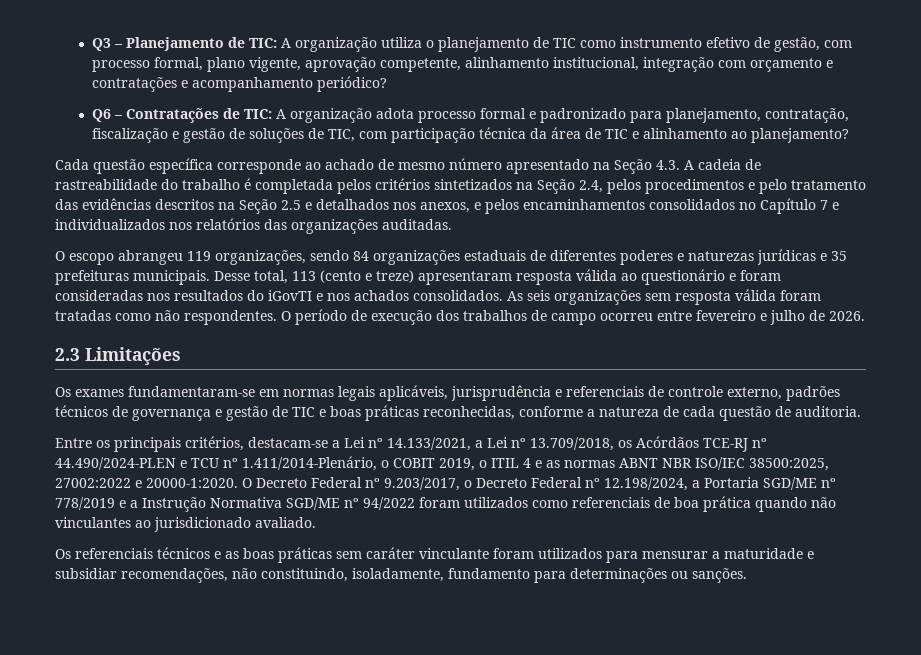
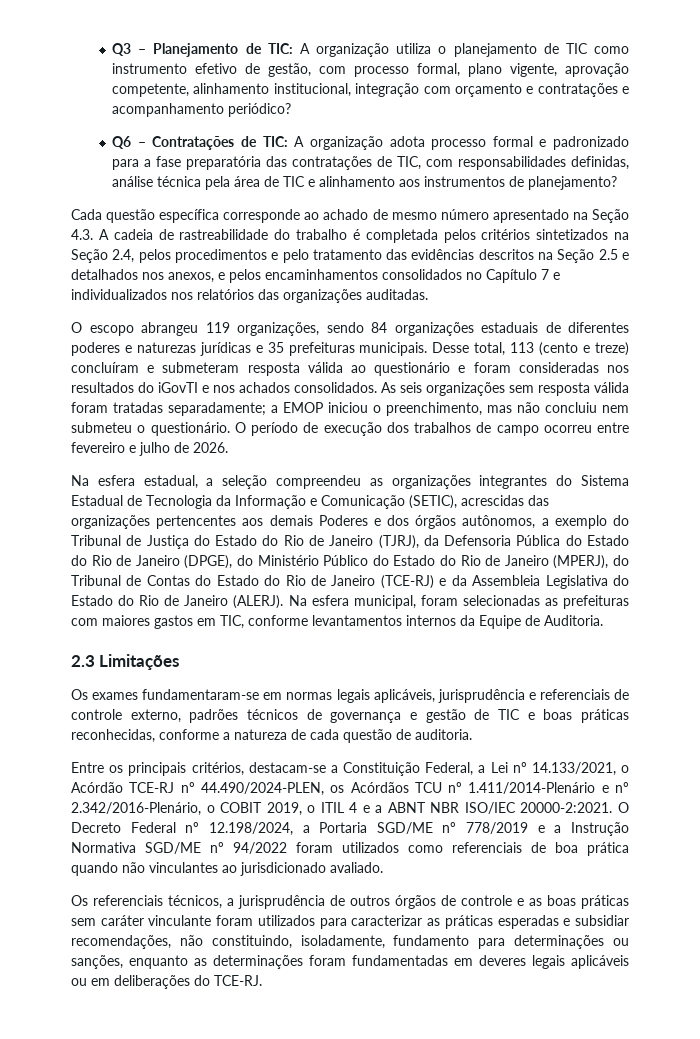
- Q6 – Contratações de TIC: A organização adota processo formal e padronizado para planejamento, contratação, fiscalização e gestão de soluções de TIC, com participação técnica da área de TIC e alinhamento ao planejamento?
+ Q6 – Contratações de TIC: A organização adota processo formal e padronizado para a fase preparatória das contratações de TIC, com responsabilidades definidas, análise técnica pela área de TIC e alinhamento aos instrumentos de planejamento?
- Desse total, 113 (cento e treze) apresentaram resposta válida ao questionário e foram consideradas nos resultados do iGovTI e nos achados consolidados.
+ Desse total, 113 (cento e treze) concluíram e submeteram resposta válida ao questionário e foram consideradas nos resultados do iGovTI e nos achados consolidados.
- As seis organizações sem resposta válida foram tratadas como não respondentes.
+ As seis organizações sem resposta válida foram tratadas separadamente; a EMOP iniciou o preenchimento, mas não concluiu nem submeteu o questionário.
+ Na esfera estadual, a seleção compreendeu as organizações integrantes do Sistema Estadual de Tecnologia da Informação e Comunicação (SETIC), acrescidas das organizações pertencentes aos demais Poderes e dos órgãos autônomos, a exemplo do Tribunal de Justiça do Estado do Rio de Janeiro (TJRJ), da Defensoria Pública do Estado do Rio de Janeiro (DPGE), do Ministério Público do Estado do Rio de Janeiro (MPERJ), do Tribunal de Contas do Estado do Rio de Janeiro (TCE-RJ) e da Assembleia Legislativa do Estado do Rio de Janeiro (ALERJ). Na esfera municipal, foram selecionadas as prefeituras com maiores gastos em TIC, conforme levantamentos internos da Equipe de Auditoria.
- Entre os principais critérios, destacam-se a Lei nº 14.133/2021, a Lei nº 13.709/2018, os Acórdãos TCE-RJ nº 44.490/2024-PLEN e TCU nº 1.411/2014-Plenário, o COBIT 2019, o ITIL 4 e as normas ABNT NBR ISO/IEC 38500:2025, 27002:2022 e 20000-1:2020. O Decreto Federal nº 9.203/2017, o Decreto Federal nº 12.198/2024, a Portaria SGD/ME nº 778/2019 e a Instrução Normativa SGD/ME nº 94/2022 foram utilizados como referenciais de boa prática quando não vinculantes ao jurisdicionado avaliado.
+ Entre os principais critérios, destacam-se a Constituição Federal, a Lei nº 14.133/2021, o Acórdão TCE-RJ nº 44.490/2024-PLEN, os Acórdãos TCU nº 1.411/2014-Plenário e nº 2.342/2016-Plenário, o COBIT 2019, o ITIL 4 e a ABNT NBR ISO/IEC 20000-2:2021. O Decreto Federal nº 12.198/2024, a Portaria SGD/ME nº 778/2019 e a Instrução Normativa SGD/ME nº 94/2022 foram utilizados como referenciais de boa prática quando não vinculantes ao jurisdicionado avaliado.
- Os referenciais técnicos e as boas práticas sem caráter vinculante foram utilizados para mensurar a maturidade e subsidiar recomendações, não constituindo, isoladamente, fundamento para determinações ou sanções.
+ Os referenciais técnicos, a jurisprudência de outros órgãos de controle e as boas práticas sem caráter vinculante foram utilizados para caracterizar as práticas esperadas e subsidiar recomendações, não constituindo, isoladamente, fundamento para determinações ou sanções, enquanto as determinações foram fundamentadas em deveres legais aplicáveis ou em deliberações do TCE-RJ.

